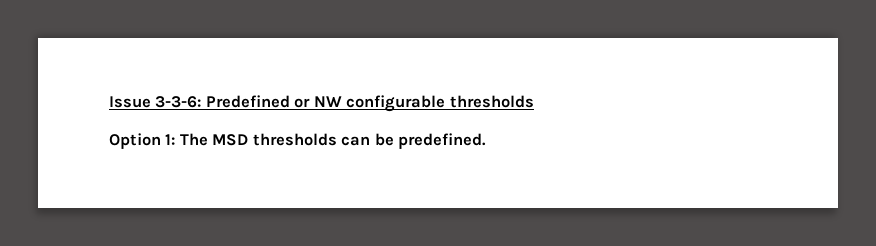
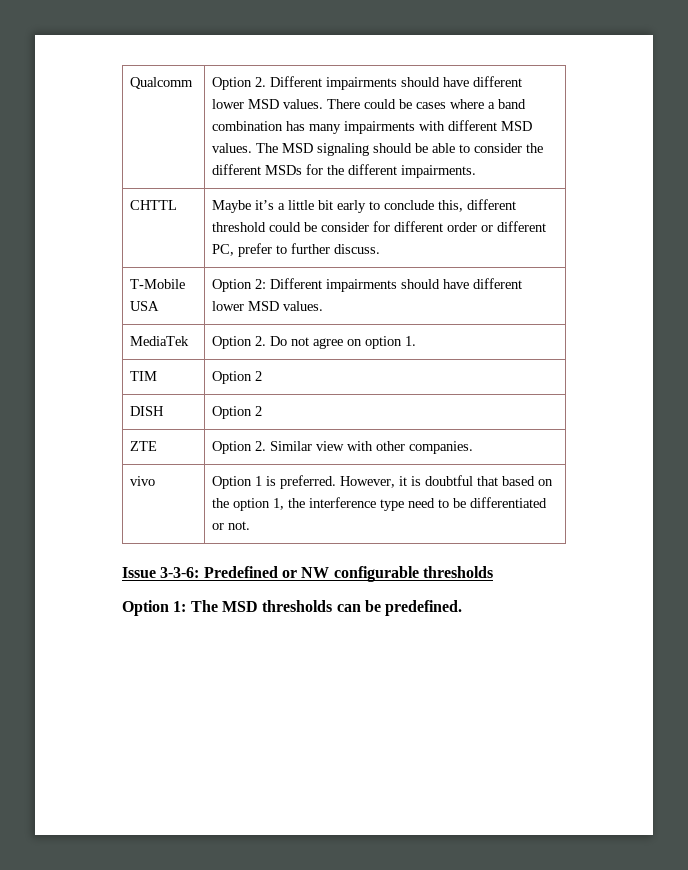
+ Qualcomm | Option 2. Different impairments should have different lower MSD values. There could be cases where a band combination has many impairments with different MSD values. The MSD signaling should be able to consider the different MSDs for the different impairments.
+ CHTTL | Maybe it’s a little bit early to conclude this, different threshold could be consider for different order or different PC, prefer to further discuss.
+ T-Mobile USA | Option 2: Different impairments should have different lower MSD values.
+ MediaTek | Option 2. Do not agree on option 1.
+ TIM | Option 2
+ DISH | Option 2
+ ZTE | Option 2. Similar view with other companies.
+ vivo | Option 1 is preferred. However, it is doubtful that based on the option 1, the interference type need to be differentiated or not.

